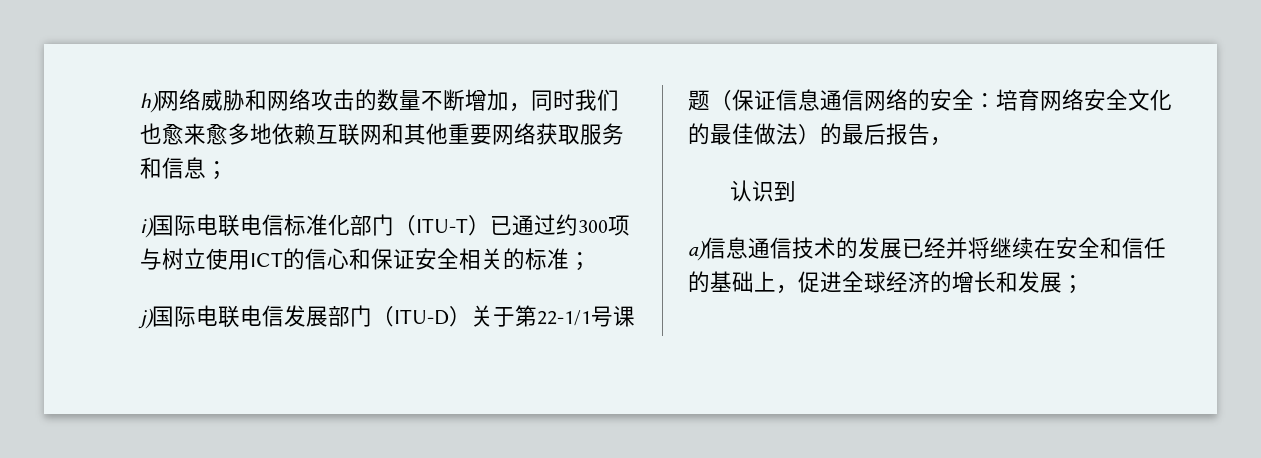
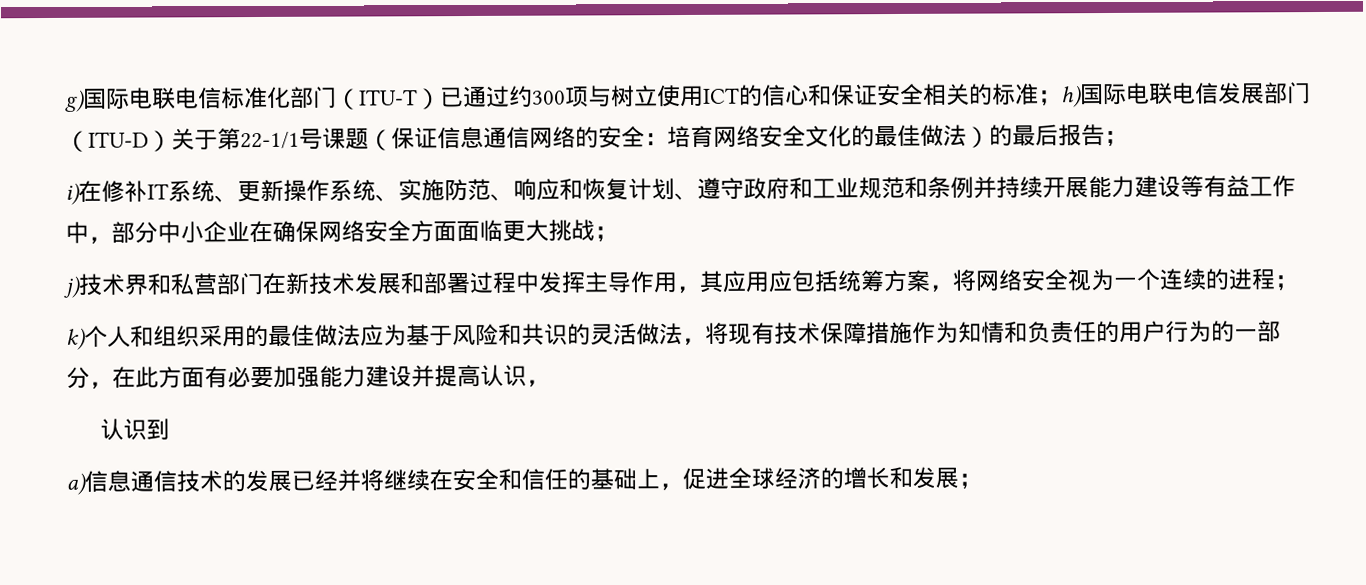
- h)网络威胁和网络攻击的数量不断增加，同时我们也愈来愈多地依赖互联网和其他重要网络获取服务和信息；
- i)国际电联电信标准化部门（ITU-T）已通过约300项与树立使用ICT的信心和保证安全相关的标准；
- j)国际电联电信发展部门（ITU-D）关于第22-1/1号课题（保证信息通信网络的安全：培育网络安全文化的最佳做法）的最后报告，
+ g)国际电联电信标准化部门（ITU-T）已通过约300项与树立使用ICT的信心和保证安全相关的标准；h)国际电联电信发展部门（ITU-D）关于第22-1/1号课题（保证信息通信网络的安全：培育网络安全文化的最佳做法）的最后报告；
+ i)在修补IT系统、更新操作系统、实施防范、响应和恢复计划、遵守政府和工业规范和条例并持续开展能力建设等有益工作中，部分中小企业在确保网络安全方面面临更大挑战；
+ j)技术界和私营部门在新技术发展和部署过程中发挥主导作用，其应用应包括统筹方案，将网络安全视为一个连续的进程；
+ k)个人和组织采用的最佳做法应为基于风险和共识的灵活做法，将现有技术保障措施作为知情和负责任的用户行为的一部分，在此方面有必要加强能力建设并提高认识，

